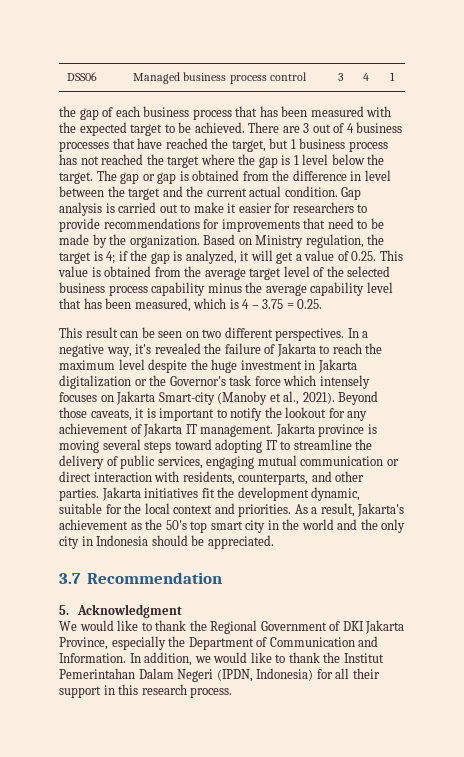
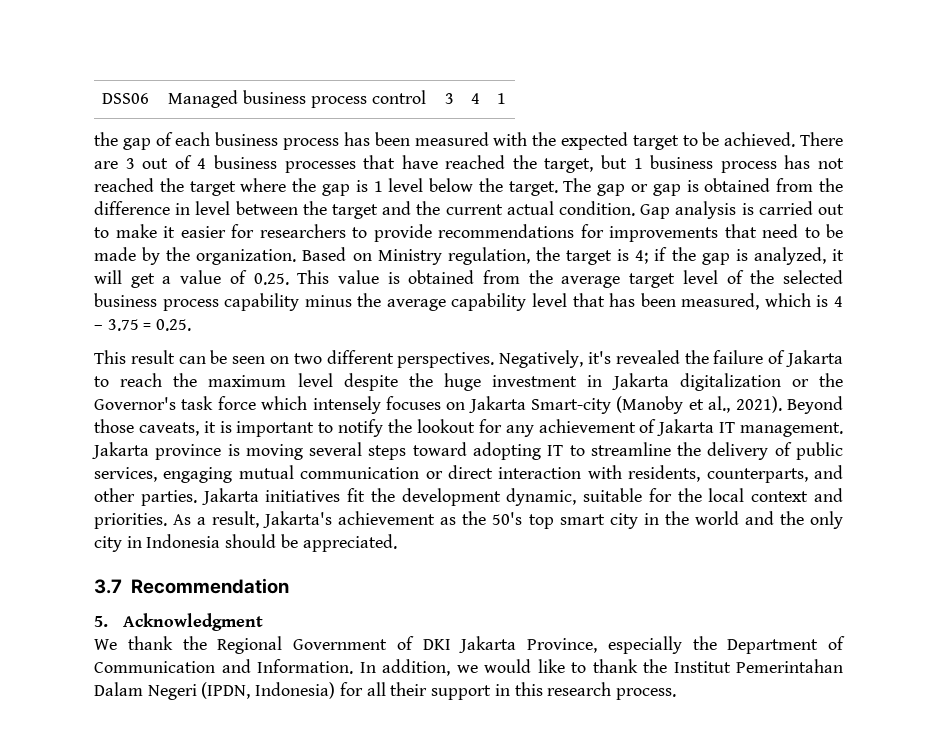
- the gap of each business process that has been measured with the expected target to be achieved.
+ the gap of each business process has been measured with the expected target to be achieved.
- In a negative way, it's revealed the failure of Jakarta to reach the maximum level despite the huge investment in Jakarta digitalization or the Governor's task force which intensely focuses on Jakarta Smart-city (Manoby et al., 2021).
+ Negatively, it's revealed the failure of Jakarta to reach the maximum level despite the huge investment in Jakarta digitalization or the Governor's task force which intensely focuses on Jakarta Smart-city (Manoby et al., 2021).
- We would like to thank the Regional Government of DKI Jakarta Province, especially the Department of Communication and Information.
+ We thank the Regional Government of DKI Jakarta Province, especially the Department of Communication and Information.

